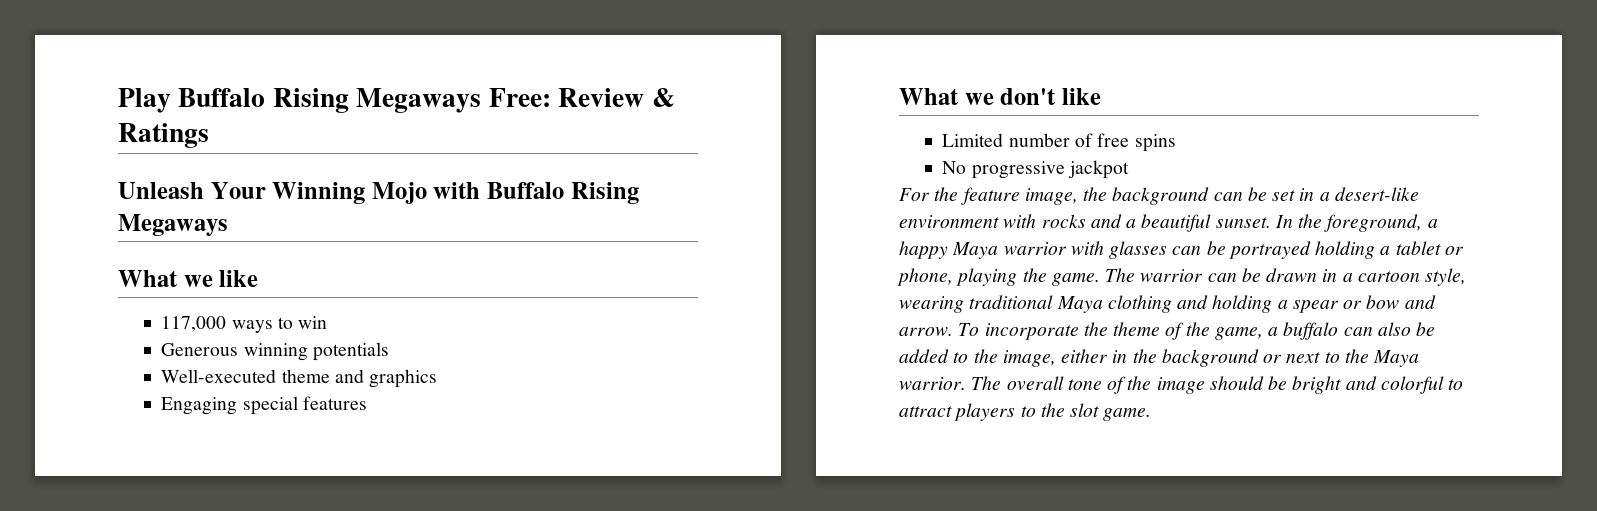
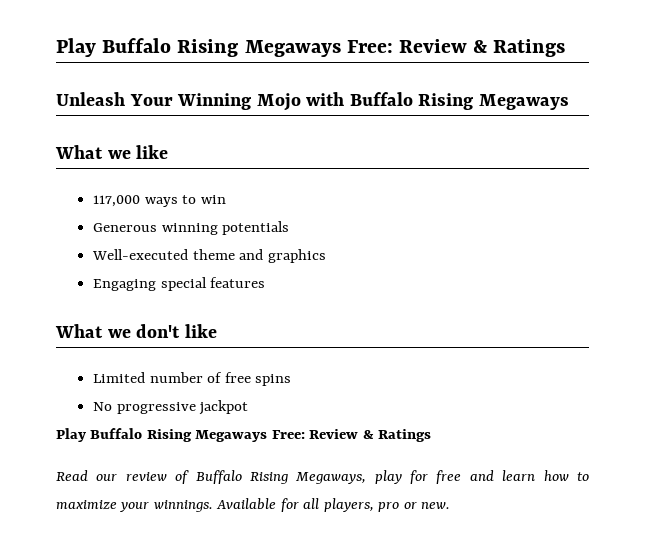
  No progressive jackpot
- For the feature image, the background can be set in a desert-like environment with rocks and a beautiful sunset. In the foreground, a happy Maya warrior with glasses can be portrayed holding a tablet or phone, playing the game. The warrior can be drawn in a cartoon style, wearing traditional Maya clothing and holding a spear or bow and arrow. To incorporate the theme of the game, a buffalo can also be added to the image, either in the background or next to the Maya warrior. The overall tone of the image should be bright and colorful to attract players to the slot game.
+ Play Buffalo Rising Megaways Free: Review & Ratings
+ Read our review of Buffalo Rising Megaways, play for free and learn how to maximize your winnings. Available for all players, pro or new.

